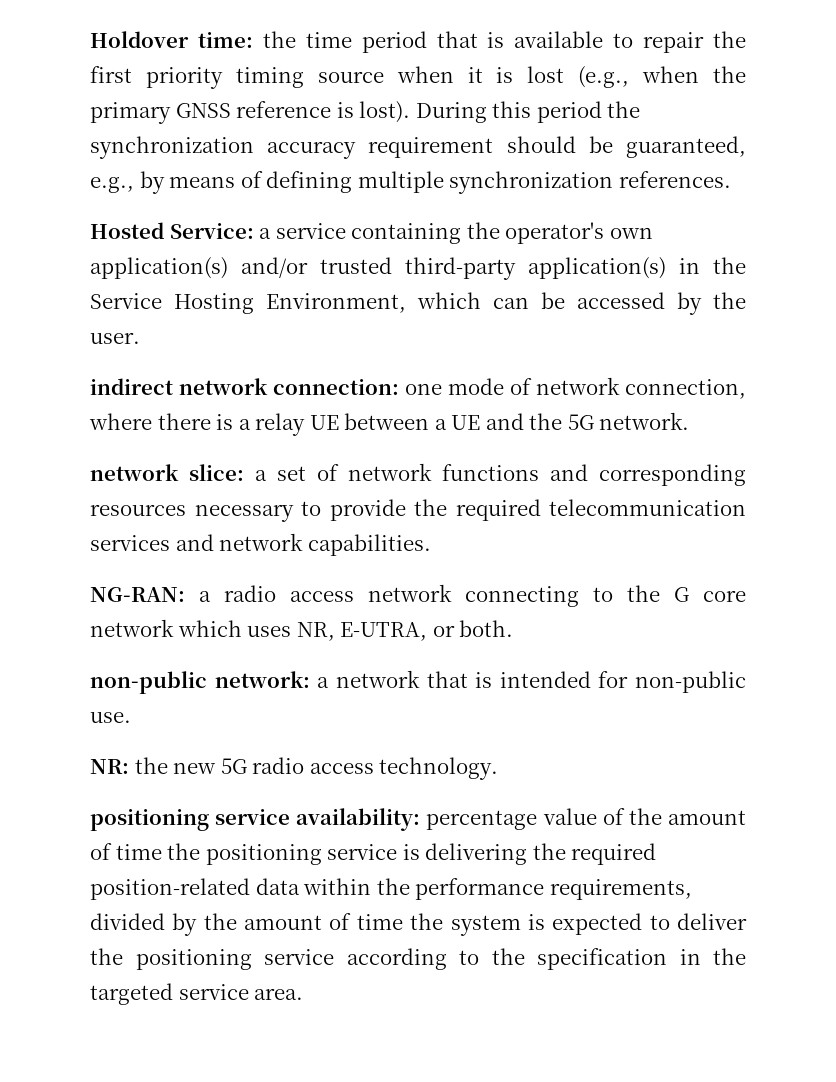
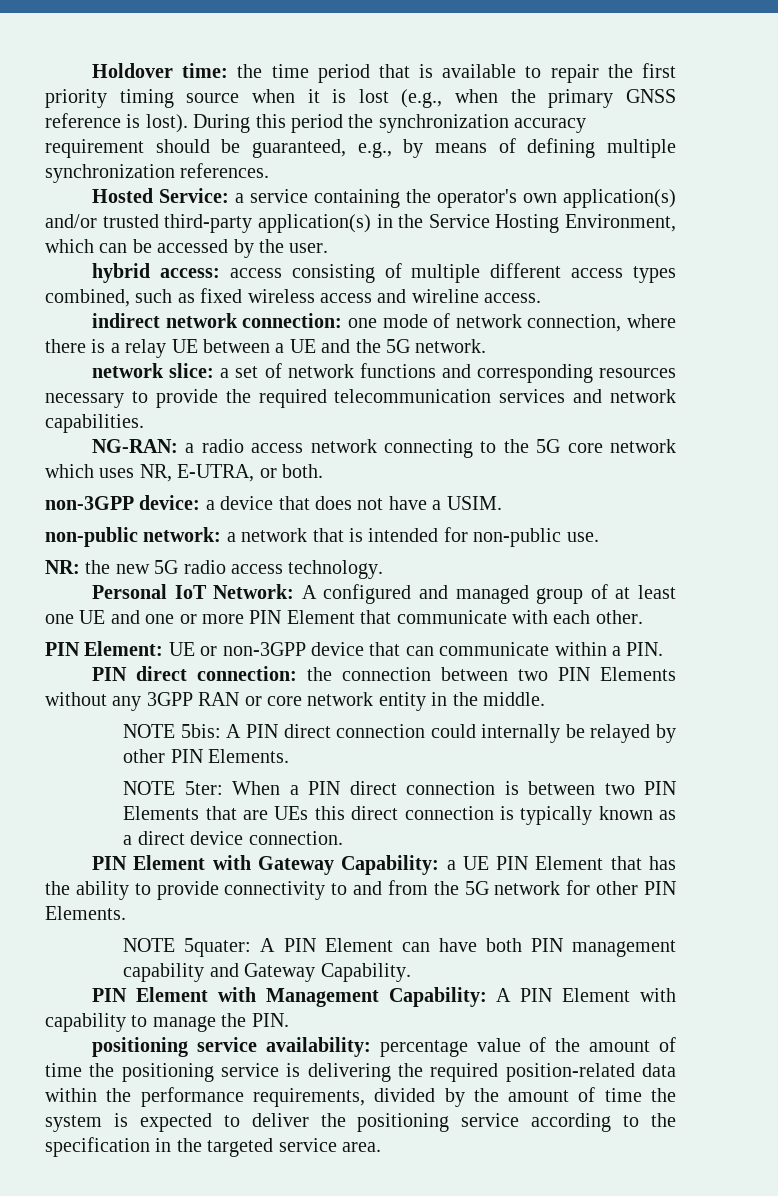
+ hybrid access: access consisting of multiple different access types combined, such as fixed wireless access and wireline access.
- NG-RAN: a radio access network connecting to the G core network which uses NR, E-UTRA, or both.
+ NG-RAN: a radio access network connecting to the 5G core network which uses NR, E-UTRA, or both.
+ non-3GPP device: a device that does not have a USIM.
+ Personal IoT Network: A configured and managed group of at least one UE and one or more PIN Element that communicate with each other.
+ PIN Element: UE or non-3GPP device that can communicate within a PIN.
+ PIN direct connection: the connection between two PIN Elements without any 3GPP RAN or core network entity in the middle.
+ NOTE 5bis: A PIN direct connection could internally be relayed by other PIN Elements.
+ NOTE 5ter: When a PIN direct connection is between two PIN Elements that are UEs this direct connection is typically known as a direct device connection.
+ PIN Element with Gateway Capability: a UE PIN Element that has the ability to provide connectivity to and from the 5G network for other PIN Elements.
+ NOTE 5quater: A PIN Element can have both PIN management capability and Gateway Capability.
+ PIN Element with Management Capability: A PIN Element with capability to manage the PIN.

